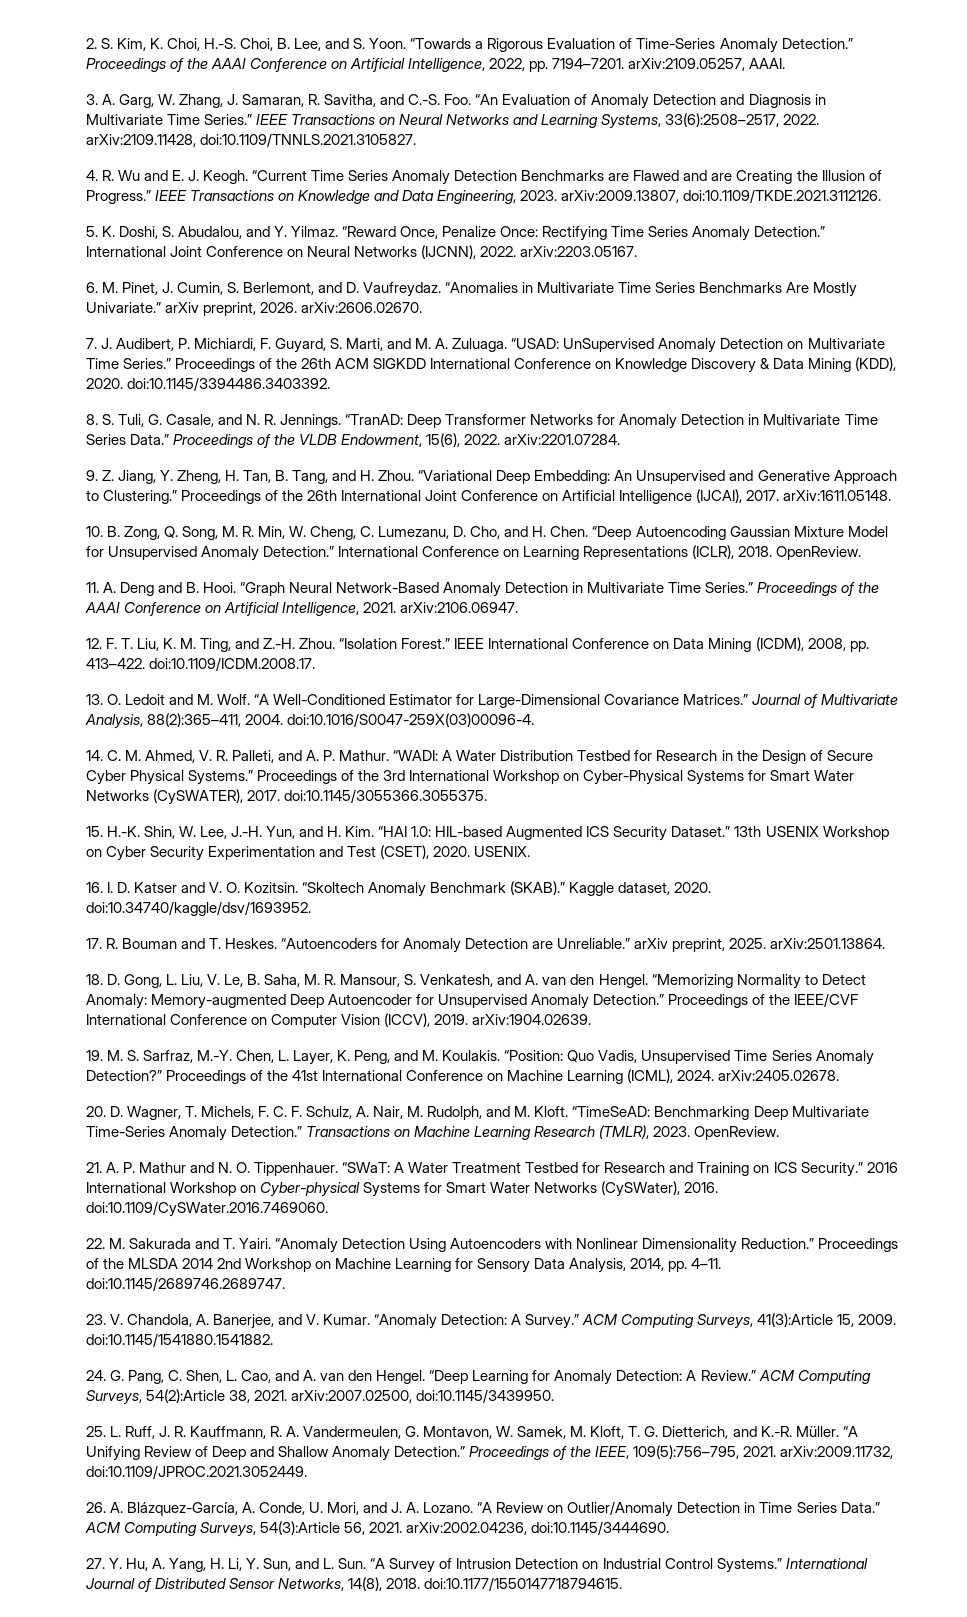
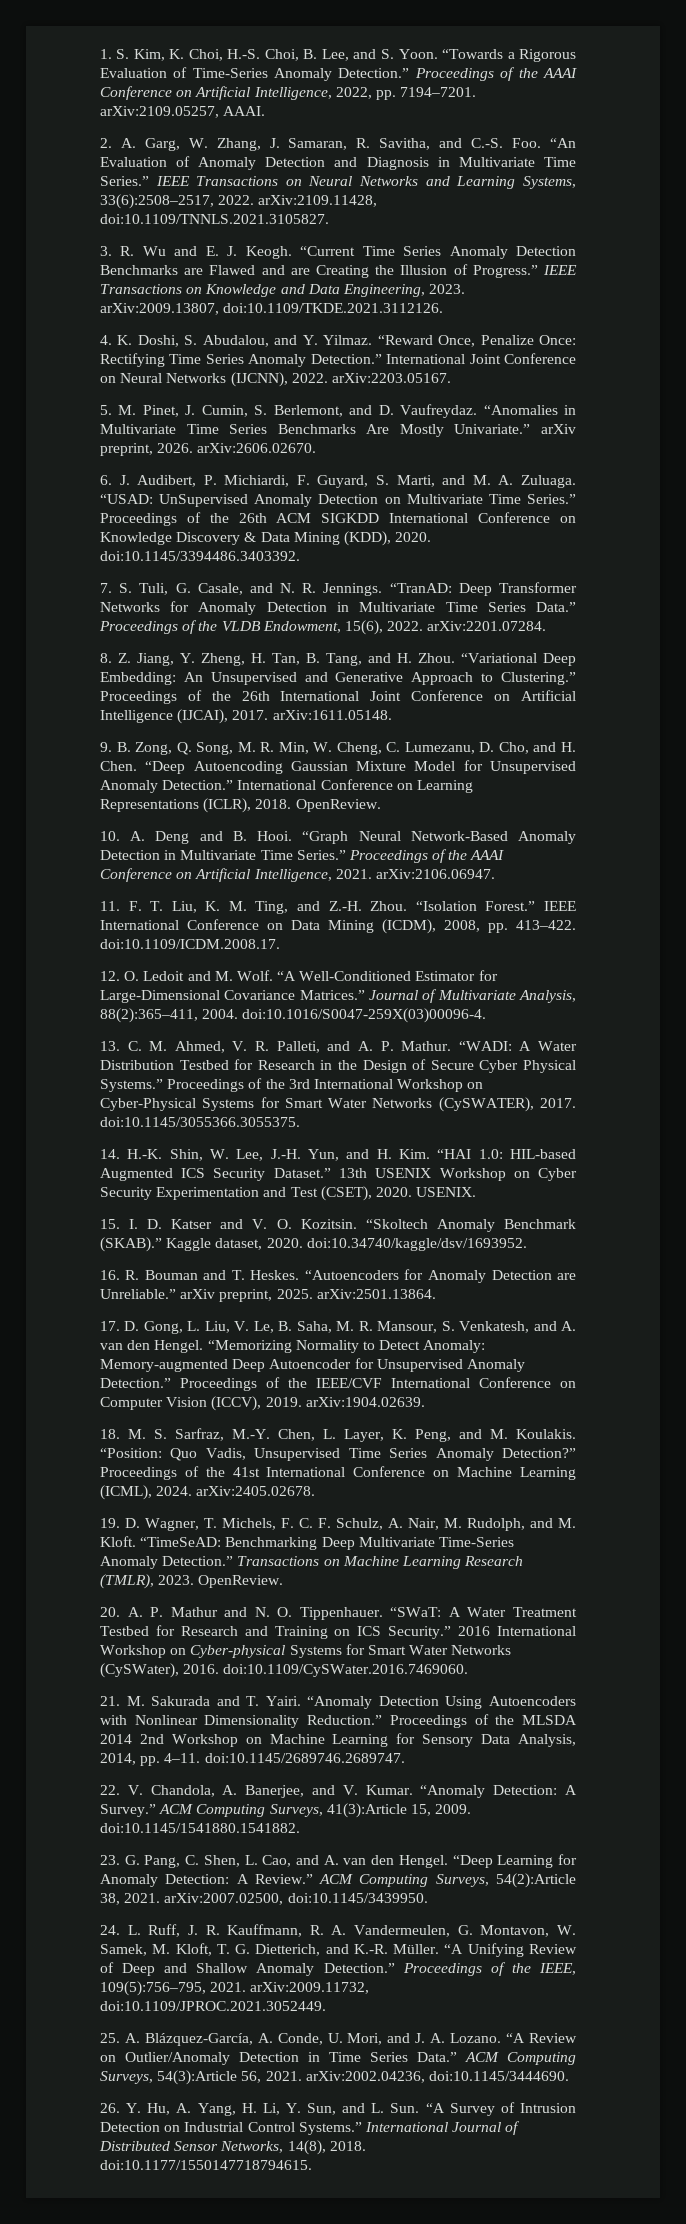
- 2. S. Kim, K. Choi, H.-S. Choi, B. Lee, and S. Yoon.
+ 1. S. Kim, K. Choi, H.-S. Choi, B. Lee, and S. Yoon.
- 3. A. Garg, W. Zhang, J. Samaran, R. Savitha, and C.-S. Foo. “An Evaluation of Anomaly Detection and Diagnosis in Multivariate Time Series.”
+ 2. A. Garg, W. Zhang, J. Samaran, R. Savitha, and C.-S. Foo. “An Evaluation of Anomaly Detection and Diagnosis in Multivariate Time Series.”
- 4. R. Wu and E. J. Keogh.
+ 3. R. Wu and E. J. Keogh.
- 5. K. Doshi, S. Abudalou, and Y. Yilmaz.
+ 4. K. Doshi, S. Abudalou, and Y. Yilmaz.
- 6. M. Pinet, J. Cumin, S. Berlemont, and D. Vaufreydaz.
+ 5. M. Pinet, J. Cumin, S. Berlemont, and D. Vaufreydaz.
- 7. J. Audibert, P. Michiardi, F. Guyard, S. Marti, and M. A. Zuluaga.
+ 6. J. Audibert, P. Michiardi, F. Guyard, S. Marti, and M. A. Zuluaga.
- 8. S. Tuli, G. Casale, and N. R. Jennings.
+ 7. S. Tuli, G. Casale, and N. R. Jennings.
- 9. Z. Jiang, Y. Zheng, H. Tan, B. Tang, and H. Zhou.
+ 8. Z. Jiang, Y. Zheng, H. Tan, B. Tang, and H. Zhou.
- 10. B. Zong, Q. Song, M. R. Min, W. Cheng, C. Lumezanu, D. Cho, and H. Chen.
+ 9. B. Zong, Q. Song, M. R. Min, W. Cheng, C. Lumezanu, D. Cho, and H. Chen.
- 11. A. Deng and B. Hooi.
+ 10. A. Deng and B. Hooi.
- 12. F. T. Liu, K. M. Ting, and Z.-H. Zhou.
+ 11. F. T. Liu, K. M. Ting, and Z.-H. Zhou.
- 13. O. Ledoit and M. Wolf.
+ 12. O. Ledoit and M. Wolf.
- 14. C. M. Ahmed, V. R. Palleti, and A. P. Mathur.
+ 13. C. M. Ahmed, V. R. Palleti, and A. P. Mathur.
- 15. H.-K. Shin, W. Lee, J.-H. Yun, and H. Kim. “HAI 1.0: HIL-based Augmented ICS Security Dataset.”
+ 14. H.-K. Shin, W. Lee, J.-H. Yun, and H. Kim. “HAI 1.0: HIL-based Augmented ICS Security Dataset.”
- 16. I. D. Katser and V. O. Kozitsin.
+ 15. I. D. Katser and V. O. Kozitsin.
- 17. R. Bouman and T. Heskes.
+ 16. R. Bouman and T. Heskes.
- 18. D. Gong, L. Liu, V. Le, B. Saha, M. R. Mansour, S. Venkatesh, and A. van den Hengel.
+ 17. D. Gong, L. Liu, V. Le, B. Saha, M. R. Mansour, S. Venkatesh, and A. van den Hengel.
- 19. M. S. Sarfraz, M.-Y. Chen, L. Layer, K. Peng, and M. Koulakis.
+ 18. M. S. Sarfraz, M.-Y. Chen, L. Layer, K. Peng, and M. Koulakis.
- 20. D. Wagner, T. Michels, F. C. F. Schulz, A. Nair, M. Rudolph, and M. Kloft.
+ 19. D. Wagner, T. Michels, F. C. F. Schulz, A. Nair, M. Rudolph, and M. Kloft.
- 21. A. P. Mathur and N. O. Tippenhauer.
+ 20. A. P. Mathur and N. O. Tippenhauer.
- 22. M. Sakurada and T. Yairi.
+ 21. M. Sakurada and T. Yairi.
- 23. V. Chandola, A. Banerjee, and V. Kumar.
+ 22. V. Chandola, A. Banerjee, and V. Kumar.
- 24. G. Pang, C. Shen, L. Cao, and A. van den Hengel.
+ 23. G. Pang, C. Shen, L. Cao, and A. van den Hengel.
- 25. L. Ruff, J. R. Kauffmann, R. A. Vandermeulen, G. Montavon, W. Samek, M. Kloft, T. G. Dietterich, and K.-R. Müller.
+ 24. L. Ruff, J. R. Kauffmann, R. A. Vandermeulen, G. Montavon, W. Samek, M. Kloft, T. G. Dietterich, and K.-R. Müller.
- 26. A. Blázquez-García, A. Conde, U. Mori, and J. A. Lozano.
+ 25. A. Blázquez-García, A. Conde, U. Mori, and J. A. Lozano.
- 27. Y. Hu, A. Yang, H. Li, Y. Sun, and L. Sun. “A Survey of Intrusion Detection on Industrial Control Systems.”
+ 26. Y. Hu, A. Yang, H. Li, Y. Sun, and L. Sun. “A Survey of Intrusion Detection on Industrial Control Systems.”

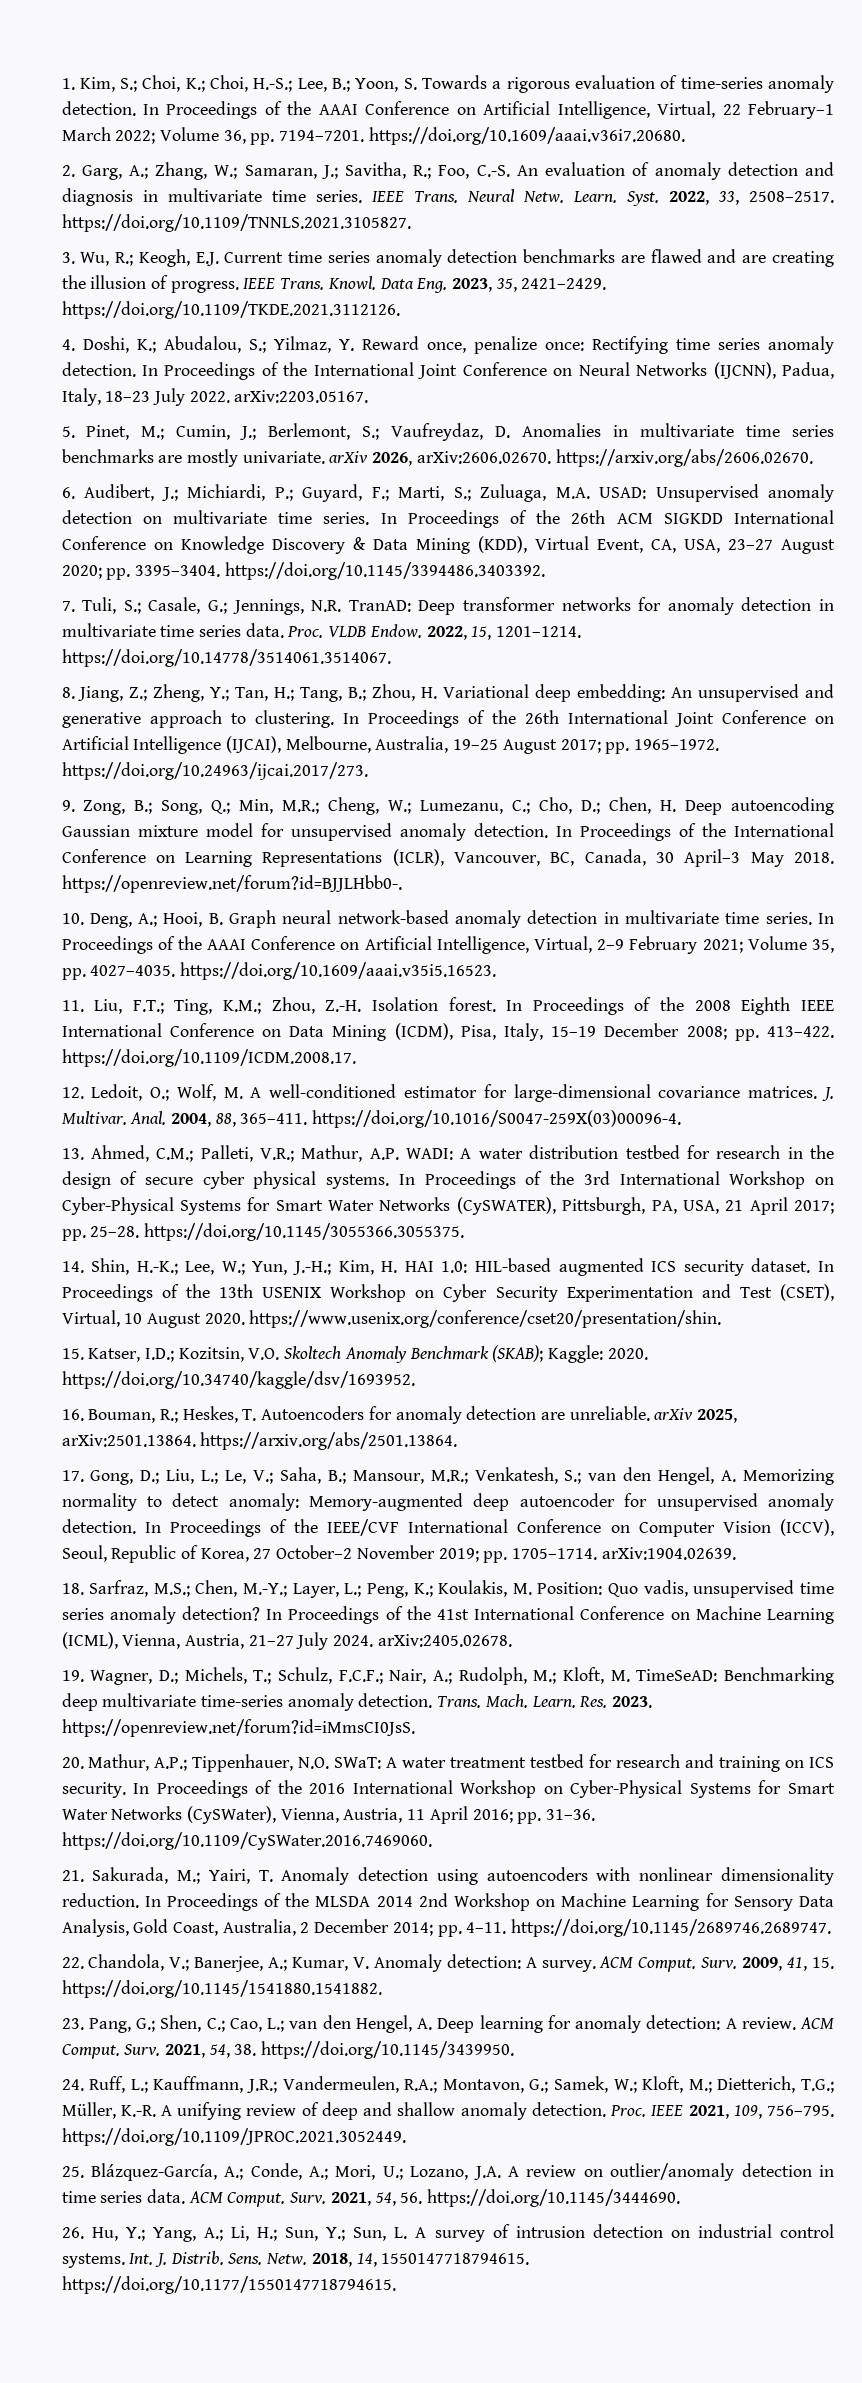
- 1. S. Kim, K. Choi, H.-S. Choi, B. Lee, and S. Yoon. “Towards a Rigorous Evaluation of Time-Series Anomaly Detection.” Proceedings of the AAAI Conference on Artificial Intelligence, 2022, pp. 7194–7201. arXiv:2109.05257, AAAI.
- 2. A. Garg, W. Zhang, J. Samaran, R. Savitha, and C.-S. Foo. “An Evaluation of Anomaly Detection and Diagnosis in Multivariate Time Series.” IEEE Transactions on Neural Networks and Learning Systems, 33(6):2508–2517, 2022. arXiv:2109.11428, doi:10.1109/TNNLS.2021.3105827.
- 3. R. Wu and E. J. Keogh. “Current Time Series Anomaly Detection Benchmarks are Flawed and are Creating the Illusion of Progress.” IEEE Transactions on Knowledge and Data Engineering, 2023. arXiv:2009.13807, doi:10.1109/TKDE.2021.3112126.
- 4. K. Doshi, S. Abudalou, and Y. Yilmaz. “Reward Once, Penalize Once: Rectifying Time Series Anomaly Detection.” International Joint Conference on Neural Networks (IJCNN), 2022. arXiv:2203.05167.
+ 1. Kim, S.; Choi, K.; Choi, H.-S.; Lee, B.; Yoon, S. Towards a rigorous evaluation of time-series anomaly detection. In Proceedings of the AAAI Conference on Artificial Intelligence, Virtual, 22 February–1 March 2022; Volume 36, pp. 7194–7201. https://doi.org/10.1609/aaai.v36i7.20680.
+ 2. Garg, A.; Zhang, W.; Samaran, J.; Savitha, R.; Foo, C.-S. An evaluation of anomaly detection and diagnosis in multivariate time series. IEEE Trans. Neural Netw. Learn. Syst. 2022, 33, 2508–2517. https://doi.org/10.1109/TNNLS.2021.3105827.
+ 3. Wu, R.; Keogh, E.J. Current time series anomaly detection benchmarks are flawed and are creating the illusion of progress. IEEE Trans. Knowl. Data Eng. 2023, 35, 2421–2429. https://doi.org/10.1109/TKDE.2021.3112126.
+ 4. Doshi, K.; Abudalou, S.; Yilmaz, Y. Reward once, penalize once: Rectifying time series anomaly detection. In Proceedings of the International Joint Conference on Neural Networks (IJCNN), Padua, Italy, 18–23 July 2022. arXiv:2203.05167.
- 5. M. Pinet, J. Cumin, S. Berlemont, and D. Vaufreydaz. “Anomalies in Multivariate Time Series Benchmarks Are Mostly Univariate.” arXiv preprint, 2026. arXiv:2606.02670.
+ 5. Pinet, M.; Cumin, J.; Berlemont, S.; Vaufreydaz, D. Anomalies in multivariate time series benchmarks are mostly univariate. arXiv 2026, arXiv:2606.02670. https://arxiv.org/abs/2606.02670.
- 6. J. Audibert, P. Michiardi, F. Guyard, S. Marti, and M. A. Zuluaga. “USAD: UnSupervised Anomaly Detection on Multivariate Time Series.” Proceedings of the 26th ACM SIGKDD International Conference on Knowledge Discovery & Data Mining (KDD), 2020. doi:10.1145/3394486.3403392.
- 7. S. Tuli, G. Casale, and N. R. Jennings. “TranAD: Deep Transformer Networks for Anomaly Detection in Multivariate Time Series Data.” Proceedings of the VLDB Endowment, 15(6), 2022. arXiv:2201.07284.
- 8. Z. Jiang, Y. Zheng, H. Tan, B. Tang, and H. Zhou. “Variational Deep Embedding: An Unsupervised and Generative Approach to Clustering.” Proceedings of the 26th International Joint Conference on Artificial Intelligence (IJCAI), 2017. arXiv:1611.05148.
- 9. B. Zong, Q. Song, M. R. Min, W. Cheng, C. Lumezanu, D. Cho, and H. Chen. “Deep Autoencoding Gaussian Mixture Model for Unsupervised Anomaly Detection.” International Conference on Learning Representations (ICLR), 2018. OpenReview.
- 10. A. Deng and B. Hooi. “Graph Neural Network-Based Anomaly Detection in Multivariate Time Series.” Proceedings of the AAAI Conference on Artificial Intelligence, 2021. arXiv:2106.06947.
- 11. F. T. Liu, K. M. Ting, and Z.-H. Zhou. “Isolation Forest.” IEEE International Conference on Data Mining (ICDM), 2008, pp. 413–422. doi:10.1109/ICDM.2008.17.
+ 6. Audibert, J.; Michiardi, P.; Guyard, F.; Marti, S.; Zuluaga, M.A. USAD: Unsupervised anomaly detection on multivariate time series. In Proceedings of the 26th ACM SIGKDD International Conference on Knowledge Discovery & Data Mining (KDD), Virtual Event, CA, USA, 23–27 August 2020; pp. 3395–3404. https://doi.org/10.1145/3394486.3403392.
+ 7. Tuli, S.; Casale, G.; Jennings, N.R. TranAD: Deep transformer networks for anomaly detection in multivariate time series data. Proc. VLDB Endow. 2022, 15, 1201–1214. https://doi.org/10.14778/3514061.3514067.
+ 8. Jiang, Z.; Zheng, Y.; Tan, H.; Tang, B.; Zhou, H. Variational deep embedding: An unsupervised and generative approach to clustering. In Proceedings of the 26th International Joint Conference on Artificial Intelligence (IJCAI), Melbourne, Australia, 19–25 August 2017; pp. 1965–1972. https://doi.org/10.24963/ijcai.2017/273.
+ 9. Zong, B.; Song, Q.; Min, M.R.; Cheng, W.; Lumezanu, C.; Cho, D.; Chen, H. Deep autoencoding Gaussian mixture model for unsupervised anomaly detection. In Proceedings of the International Conference on Learning Representations (ICLR), Vancouver, BC, Canada, 30 April–3 May 2018. https://openreview.net/forum?id=BJJLHbb0-.
+ 10. Deng, A.; Hooi, B. Graph neural network-based anomaly detection in multivariate time series. In Proceedings of the AAAI Conference on Artificial Intelligence, Virtual, 2–9 February 2021; Volume 35, pp. 4027–4035. https://doi.org/10.1609/aaai.v35i5.16523.
+ 11. Liu, F.T.; Ting, K.M.; Zhou, Z.-H. Isolation forest. In Proceedings of the 2008 Eighth IEEE International Conference on Data Mining (ICDM), Pisa, Italy, 15–19 December 2008; pp. 413–422. https://doi.org/10.1109/ICDM.2008.17.
- 12. O. Ledoit and M. Wolf. “A Well-Conditioned Estimator for Large-Dimensional Covariance Matrices.” Journal of Multivariate Analysis, 88(2):365–411, 2004. doi:10.1016/S0047-259X(03)00096-4.
- 13. C. M. Ahmed, V. R. Palleti, and A. P. Mathur. “WADI: A Water Distribution Testbed for Research in the Design of Secure Cyber Physical Systems.” Proceedings of the 3rd International Workshop on Cyber-Physical Systems for Smart Water Networks (CySWATER), 2017. doi:10.1145/3055366.3055375.
- 14. H.-K. Shin, W. Lee, J.-H. Yun, and H. Kim. “HAI 1.0: HIL-based Augmented ICS Security Dataset.” 13th USENIX Workshop on Cyber Security Experimentation and Test (CSET), 2020. USENIX.
- 15. I. D. Katser and V. O. Kozitsin. “Skoltech Anomaly Benchmark (SKAB).” Kaggle dataset, 2020. doi:10.34740/kaggle/dsv/1693952.
- 16. R. Bouman and T. Heskes. “Autoencoders for Anomaly Detection are Unreliable.” arXiv preprint, 2025. arXiv:2501.13864.
+ 12. Ledoit, O.; Wolf, M. A well-conditioned estimator for large-dimensional covariance matrices. J. Multivar. Anal. 2004, 88, 365–411. https://doi.org/10.1016/S0047-259X(03)00096-4.
+ 13. Ahmed, C.M.; Palleti, V.R.; Mathur, A.P. WADI: A water distribution testbed for research in the design of secure cyber physical systems. In Proceedings of the 3rd International Workshop on Cyber-Physical Systems for Smart Water Networks (CySWATER), Pittsburgh, PA, USA, 21 April 2017; pp. 25–28. https://doi.org/10.1145/3055366.3055375.
+ 14. Shin, H.-K.; Lee, W.; Yun, J.-H.; Kim, H. HAI 1.0: HIL-based augmented ICS security dataset. In Proceedings of the 13th USENIX Workshop on Cyber Security Experimentation and Test (CSET), Virtual, 10 August 2020. https://www.usenix.org/conference/cset20/presentation/shin.
+ 15. Katser, I.D.; Kozitsin, V.O. Skoltech Anomaly Benchmark (SKAB); Kaggle: 2020. https://doi.org/10.34740/kaggle/dsv/1693952.
+ 16. Bouman, R.; Heskes, T. Autoencoders for anomaly detection are unreliable. arXiv 2025, arXiv:2501.13864. https://arxiv.org/abs/2501.13864.
- 17. D. Gong, L. Liu, V. Le, B. Saha, M. R. Mansour, S. Venkatesh, and A. van den Hengel. “Memorizing Normality to Detect Anomaly: Memory-augmented Deep Autoencoder for Unsupervised Anomaly Detection.” Proceedings of the IEEE/CVF International Conference on Computer Vision (ICCV), 2019. arXiv:1904.02639.
- 18. M. S. Sarfraz, M.-Y. Chen, L. Layer, K. Peng, and M. Koulakis. “Position: Quo Vadis, Unsupervised Time Series Anomaly Detection?” Proceedings of the 41st International Conference on Machine Learning (ICML), 2024. arXiv:2405.02678.
+ 17. Gong, D.; Liu, L.; Le, V.; Saha, B.; Mansour, M.R.; Venkatesh, S.; van den Hengel, A. Memorizing normality to detect anomaly: Memory-augmented deep autoencoder for unsupervised anomaly detection. In Proceedings of the IEEE/CVF International Conference on Computer Vision (ICCV), Seoul, Republic of Korea, 27 October–2 November 2019; pp. 1705–1714. arXiv:1904.02639.
+ 18. Sarfraz, M.S.; Chen, M.-Y.; Layer, L.; Peng, K.; Koulakis, M. Position: Quo vadis, unsupervised time series anomaly detection? In Proceedings of the 41st International Conference on Machine Learning (ICML), Vienna, Austria, 21–27 July 2024. arXiv:2405.02678.
- 19. D. Wagner, T. Michels, F. C. F. Schulz, A. Nair, M. Rudolph, and M. Kloft. “TimeSeAD: Benchmarking Deep Multivariate Time-Series Anomaly Detection.” Transactions on Machine Learning Research (TMLR), 2023. OpenReview.
- 20. A. P. Mathur and N. O. Tippenhauer. “SWaT: A Water Treatment Testbed for Research and Training on ICS Security.” 2016 International Workshop on Cyber-physical Systems for Smart Water Networks (CySWater), 2016. doi:10.1109/CySWater.2016.7469060.
- 21. M. Sakurada and T. Yairi. “Anomaly Detection Using Autoencoders with Nonlinear Dimensionality Reduction.” Proceedings of the MLSDA 2014 2nd Workshop on Machine Learning for Sensory Data Analysis, 2014, pp. 4–11. doi:10.1145/2689746.2689747.
+ 19. Wagner, D.; Michels, T.; Schulz, F.C.F.; Nair, A.; Rudolph, M.; Kloft, M. TimeSeAD: Benchmarking deep multivariate time-series anomaly detection. Trans. Mach. Learn. Res. 2023. https://openreview.net/forum?id=iMmsCI0JsS.
+ 20. Mathur, A.P.; Tippenhauer, N.O. SWaT: A water treatment testbed for research and training on ICS security. In Proceedings of the 2016 International Workshop on Cyber-Physical Systems for Smart Water Networks (CySWater), Vienna, Austria, 11 April 2016; pp. 31–36. https://doi.org/10.1109/CySWater.2016.7469060.
+ 21. Sakurada, M.; Yairi, T. Anomaly detection using autoencoders with nonlinear dimensionality reduction. In Proceedings of the MLSDA 2014 2nd Workshop on Machine Learning for Sensory Data Analysis, Gold Coast, Australia, 2 December 2014; pp. 4–11. https://doi.org/10.1145/2689746.2689747.
- 22. V. Chandola, A. Banerjee, and V. Kumar. “Anomaly Detection: A Survey.” ACM Computing Surveys, 41(3):Article 15, 2009. doi:10.1145/1541880.1541882.
- 23. G. Pang, C. Shen, L. Cao, and A. van den Hengel. “Deep Learning for Anomaly Detection: A Review.” ACM Computing Surveys, 54(2):Article 38, 2021. arXiv:2007.02500, doi:10.1145/3439950.
- 24. L. Ruff, J. R. Kauffmann, R. A. Vandermeulen, G. Montavon, W. Samek, M. Kloft, T. G. Dietterich, and K.-R. Müller. “A Unifying Review of Deep and Shallow Anomaly Detection.” Proceedings of the IEEE, 109(5):756–795, 2021. arXiv:2009.11732, doi:10.1109/JPROC.2021.3052449.
- 25. A. Blázquez-García, A. Conde, U. Mori, and J. A. Lozano. “A Review on Outlier/Anomaly Detection in Time Series Data.” ACM Computing Surveys, 54(3):Article 56, 2021. arXiv:2002.04236, doi:10.1145/3444690.
- 26. Y. Hu, A. Yang, H. Li, Y. Sun, and L. Sun. “A Survey of Intrusion Detection on Industrial Control Systems.” International Journal of Distributed Sensor Networks, 14(8), 2018. doi:10.1177/1550147718794615.
+ 22. Chandola, V.; Banerjee, A.; Kumar, V. Anomaly detection: A survey. ACM Comput. Surv. 2009, 41, 15. https://doi.org/10.1145/1541880.1541882.
+ 23. Pang, G.; Shen, C.; Cao, L.; van den Hengel, A. Deep learning for anomaly detection: A review. ACM Comput. Surv. 2021, 54, 38. https://doi.org/10.1145/3439950.
+ 24. Ruff, L.; Kauffmann, J.R.; Vandermeulen, R.A.; Montavon, G.; Samek, W.; Kloft, M.; Dietterich, T.G.; Müller, K.-R. A unifying review of deep and shallow anomaly detection. Proc. IEEE 2021, 109, 756–795. https://doi.org/10.1109/JPROC.2021.3052449.
+ 25. Blázquez-García, A.; Conde, A.; Mori, U.; Lozano, J.A. A review on outlier/anomaly detection in time series data. ACM Comput. Surv. 2021, 54, 56. https://doi.org/10.1145/3444690.
+ 26. Hu, Y.; Yang, A.; Li, H.; Sun, Y.; Sun, L. A survey of intrusion detection on industrial control systems. Int. J. Distrib. Sens. Netw. 2018, 14, 1550147718794615. https://doi.org/10.1177/1550147718794615.

